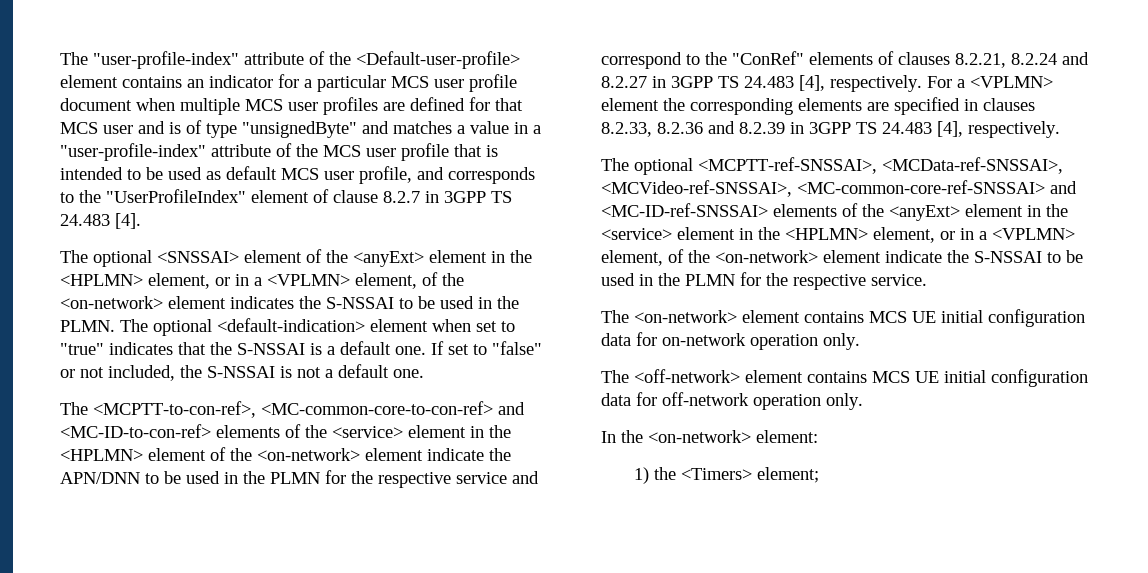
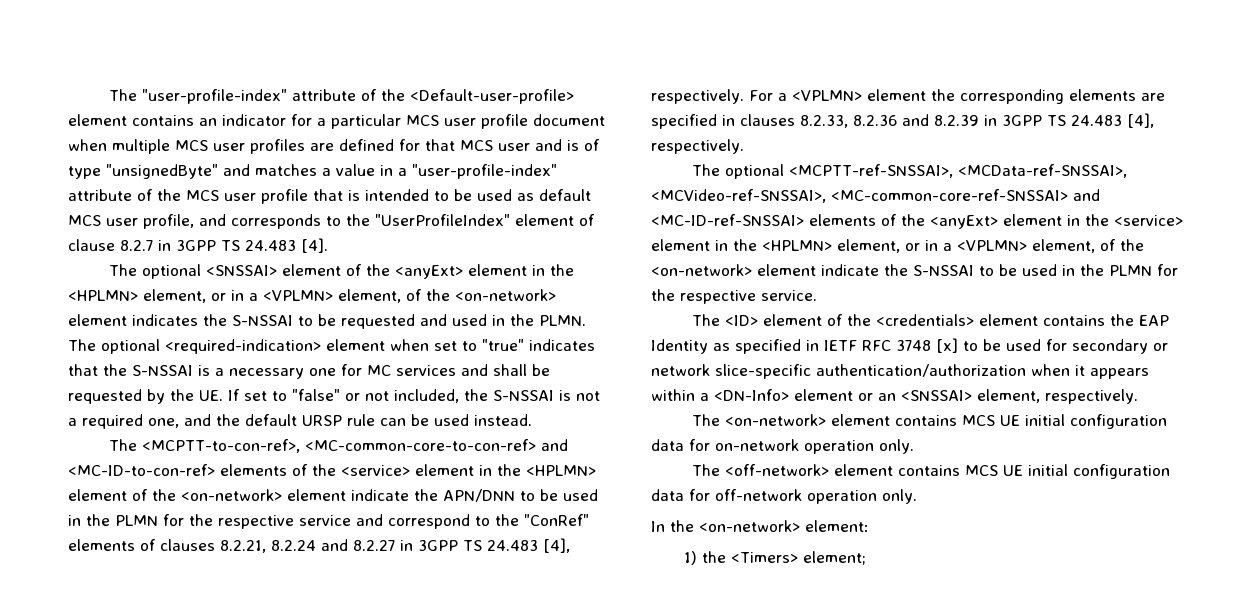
- The optional <SNSSAI> element of the <anyExt> element in the <HPLMN> element, or in a <VPLMN> element, of the <on-network> element indicates the S-NSSAI to be used in the PLMN.
+ The optional <SNSSAI> element of the <anyExt> element in the <HPLMN> element, or in a <VPLMN> element, of the <on-network> element indicates the S-NSSAI to be requested and used in the PLMN.
- The optional <default-indication> element when set to "true" indicates that the S-NSSAI is a default one. If set to "false" or not included, the S-NSSAI is not a default one.
+ The optional <required-indication> element when set to "true" indicates that the S-NSSAI is a necessary one for MC services and shall be requested by the UE. If set to "false" or not included, the S-NSSAI is not a required one, and the default URSP rule can be used instead.
+ The <ID> element of the <credentials> element contains the EAP Identity as specified in IETF RFC 3748 [x] to be used for secondary or network slice-specific authentication/authorization when it appears within a <DN-Info> element or an <SNSSAI> element, respectively.

